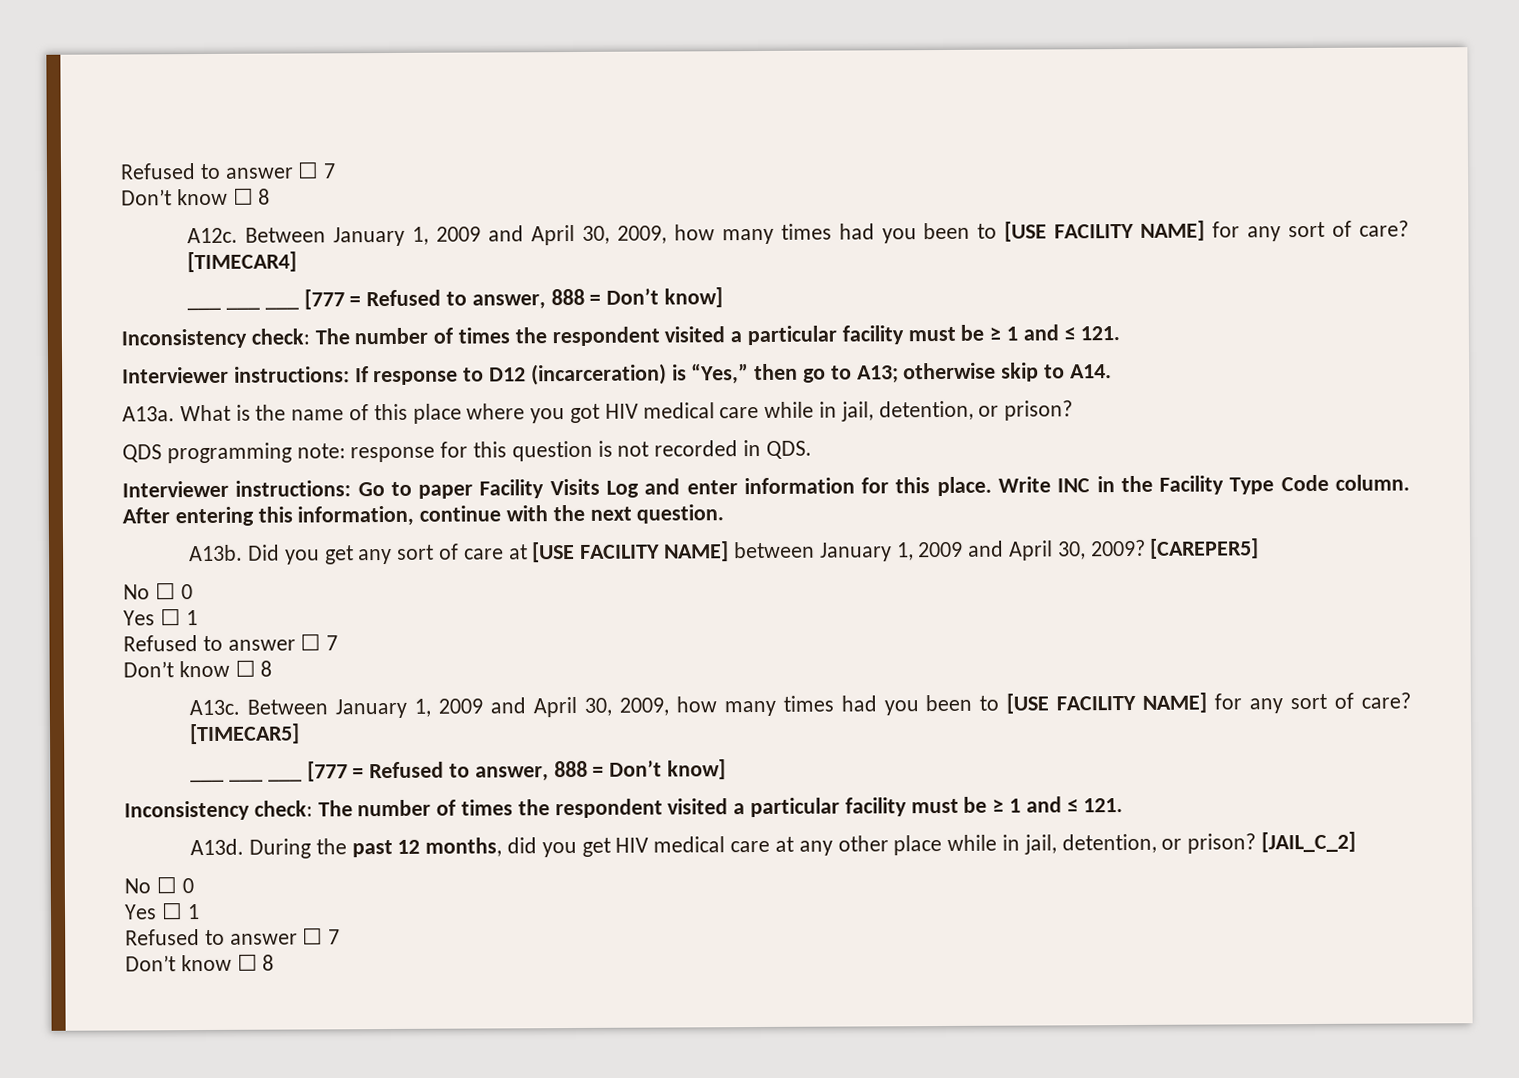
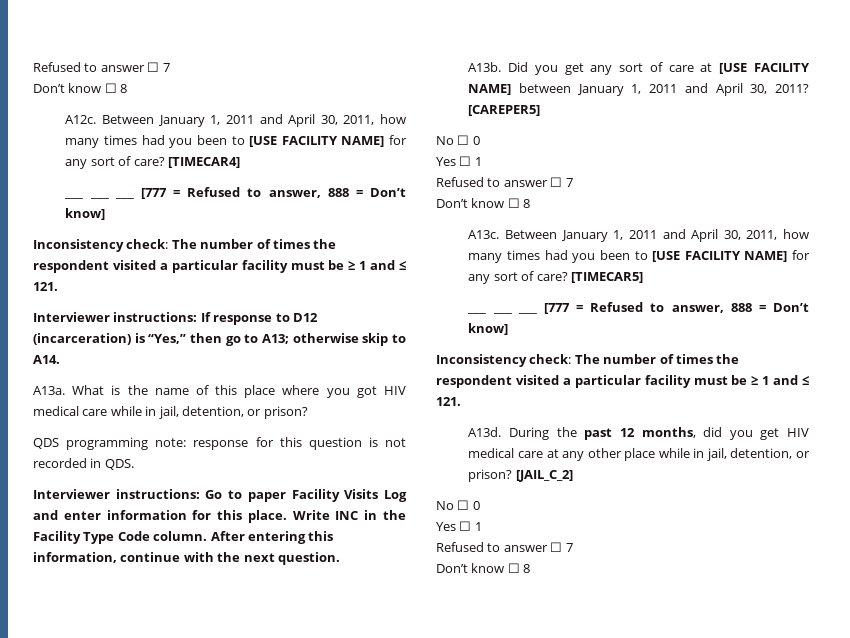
- A12c. Between January 1, 2009 and April 30, 2009, how many times had you been to [USE FACILITY NAME] for any sort of care?
+ A12c. Between January 1, 2011 and April 30, 2011, how many times had you been to [USE FACILITY NAME] for any sort of care?
- Did you get any sort of care at [USE FACILITY NAME] between January 1, 2009 and April 30, 2009?
+ Did you get any sort of care at [USE FACILITY NAME] between January 1, 2011 and April 30, 2011?
- A13c. Between January 1, 2009 and April 30, 2009, how many times had you been to [USE FACILITY NAME] for any sort of care?
+ A13c. Between January 1, 2011 and April 30, 2011, how many times had you been to [USE FACILITY NAME] for any sort of care?

